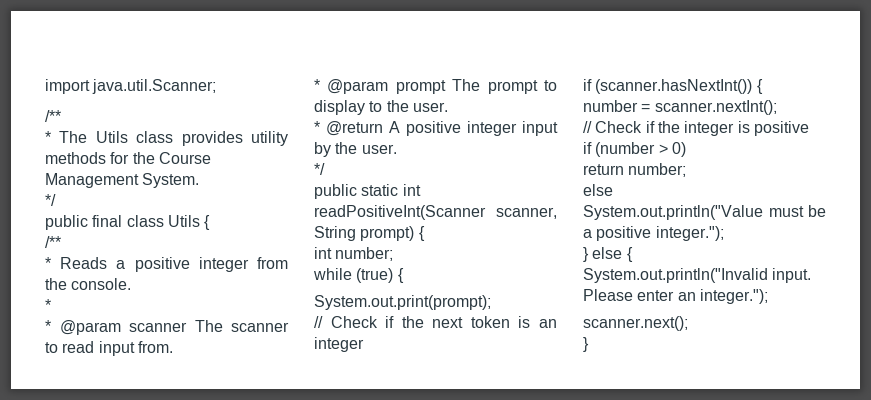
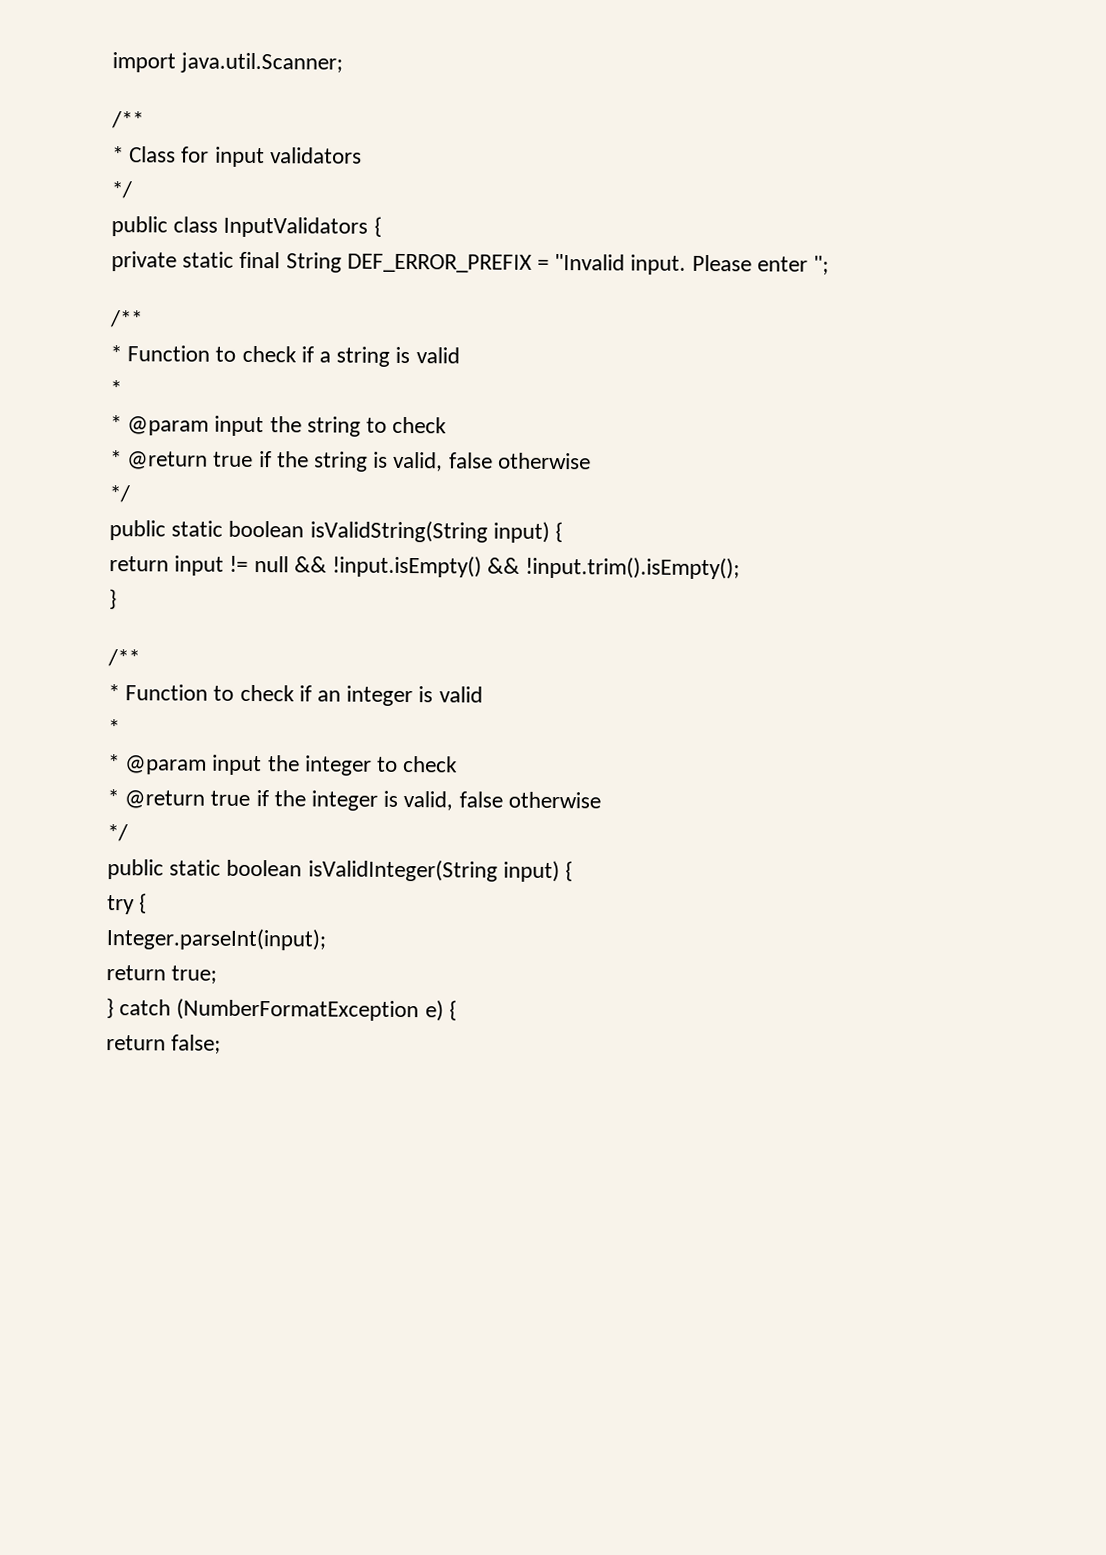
- * The Utils class provides utility methods for the Course Management System.
+ * Class for input validators
  */
- public final class Utils {
+ public class InputValidators {
+ private static final String DEF_ERROR_PREFIX = "Invalid input. Please enter ";
  /**
- * Reads a positive integer from the console.
+ * Function to check if a string is valid
  *
- * @param scanner The scanner to read input from.
- * @param prompt The prompt to display to the user.
- * @return A positive integer input by the user.
+ * @param input the string to check
+ * @return true if the string is valid, false otherwise
  */
- public static int readPositiveInt(Scanner scanner, String prompt) {
- int number;
- while (true) {
- System.out.print(prompt);
- // Check if the next token is an integer
- if (scanner.hasNextInt()) {
- number = scanner.nextInt();
- // Check if the integer is positive
- if (number > 0)
- return number;
- else
- System.out.println("Value must be a positive integer.");
- } else {
- System.out.println("Invalid input. Please enter an integer.");
- scanner.next();
+ public static boolean isValidString(String input) {
+ return input != null && !input.isEmpty() && !input.trim().isEmpty();
  }
+ /**
+ * Function to check if an integer is valid
+ *
+ * @param input the integer to check
+ * @return true if the integer is valid, false otherwise
+ */
+ public static boolean isValidInteger(String input) {
+ try {
+ Integer.parseInt(input);
+ return true;
+ } catch (NumberFormatException e) {
+ return false;

